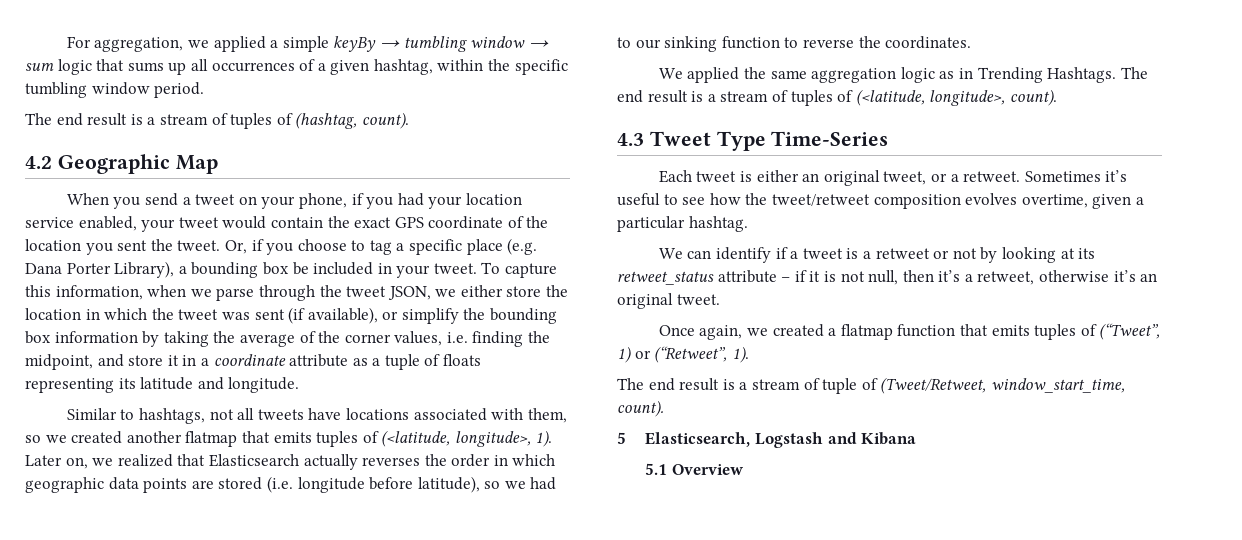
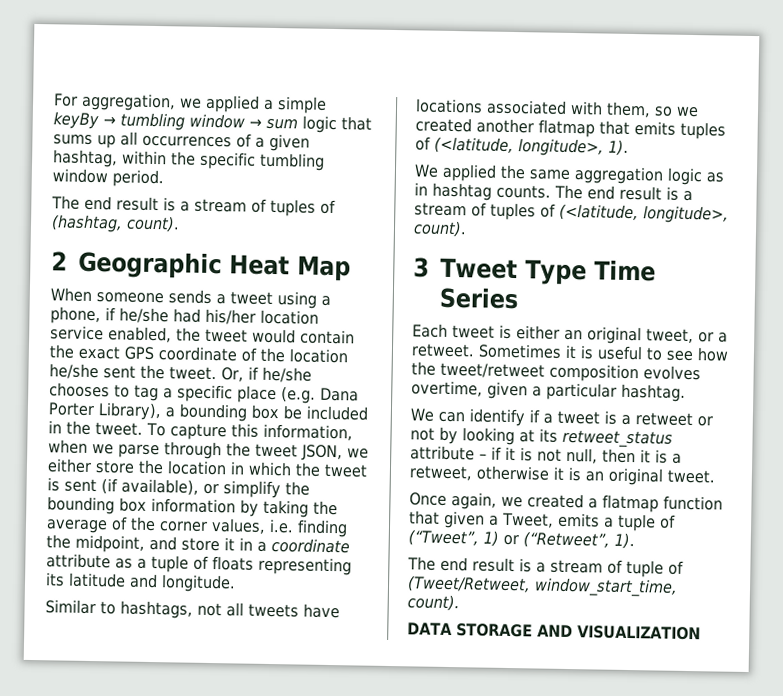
- 4.2 Geographic Map
+ 2 Geographic Heat Map
- When you send a tweet on your phone, if you had your location service enabled, your tweet would contain the exact GPS coordinate of the location you sent the tweet.
+ When someone sends a tweet using a phone, if he/she had his/her location service enabled, the tweet would contain the exact GPS coordinate of the location he/she sent the tweet.
- Or, if you choose to tag a specific place (e.g. Dana Porter Library), a bounding box be included in your tweet.
+ Or, if he/she chooses to tag a specific place (e.g. Dana Porter Library), a bounding box be included in the tweet.
- To capture this information, when we parse through the tweet JSON, we either store the location in which the tweet was sent (if available), or simplify the bounding box information by taking the average of the corner values, i.e. finding the midpoint, and store it in a coordinate attribute as a tuple of floats representing its latitude and longitude.
+ To capture this information, when we parse through the tweet JSON, we either store the location in which the tweet is sent (if available), or simplify the bounding box information by taking the average of the corner values, i.e. finding the midpoint, and store it in a coordinate attribute as a tuple of floats representing its latitude and longitude.
- Later on, we realized that Elasticsearch actually reverses the order in which geographic data points are stored (i.e. longitude before latitude), so we had to our sinking function to reverse the coordinates.
- We applied the same aggregation logic as in Trending Hashtags.
+ We applied the same aggregation logic as in hashtag counts.
- 4.3 Tweet Type Time-Series
+ 3 Tweet Type Time Series
- Sometimes it’s useful to see how the tweet/retweet composition evolves overtime, given a particular hashtag.
+ Sometimes it is useful to see how the tweet/retweet composition evolves overtime, given a particular hashtag.
- We can identify if a tweet is a retweet or not by looking at its retweet_status attribute – if it is not null, then it’s a retweet, otherwise it’s an original tweet.
+ We can identify if a tweet is a retweet or not by looking at its retweet_status attribute – if it is not null, then it is a retweet, otherwise it is an original tweet.
- Once again, we created a flatmap function that emits tuples of (“Tweet”, 1) or (“Retweet”, 1).
+ Once again, we created a flatmap function that given a Tweet, emits a tuple of (“Tweet”, 1) or (“Retweet”, 1).
- 5 Elasticsearch, Logstash and Kibana
- 5.1 Overview
+ DATA STORAGE AND VISUALIZATION

